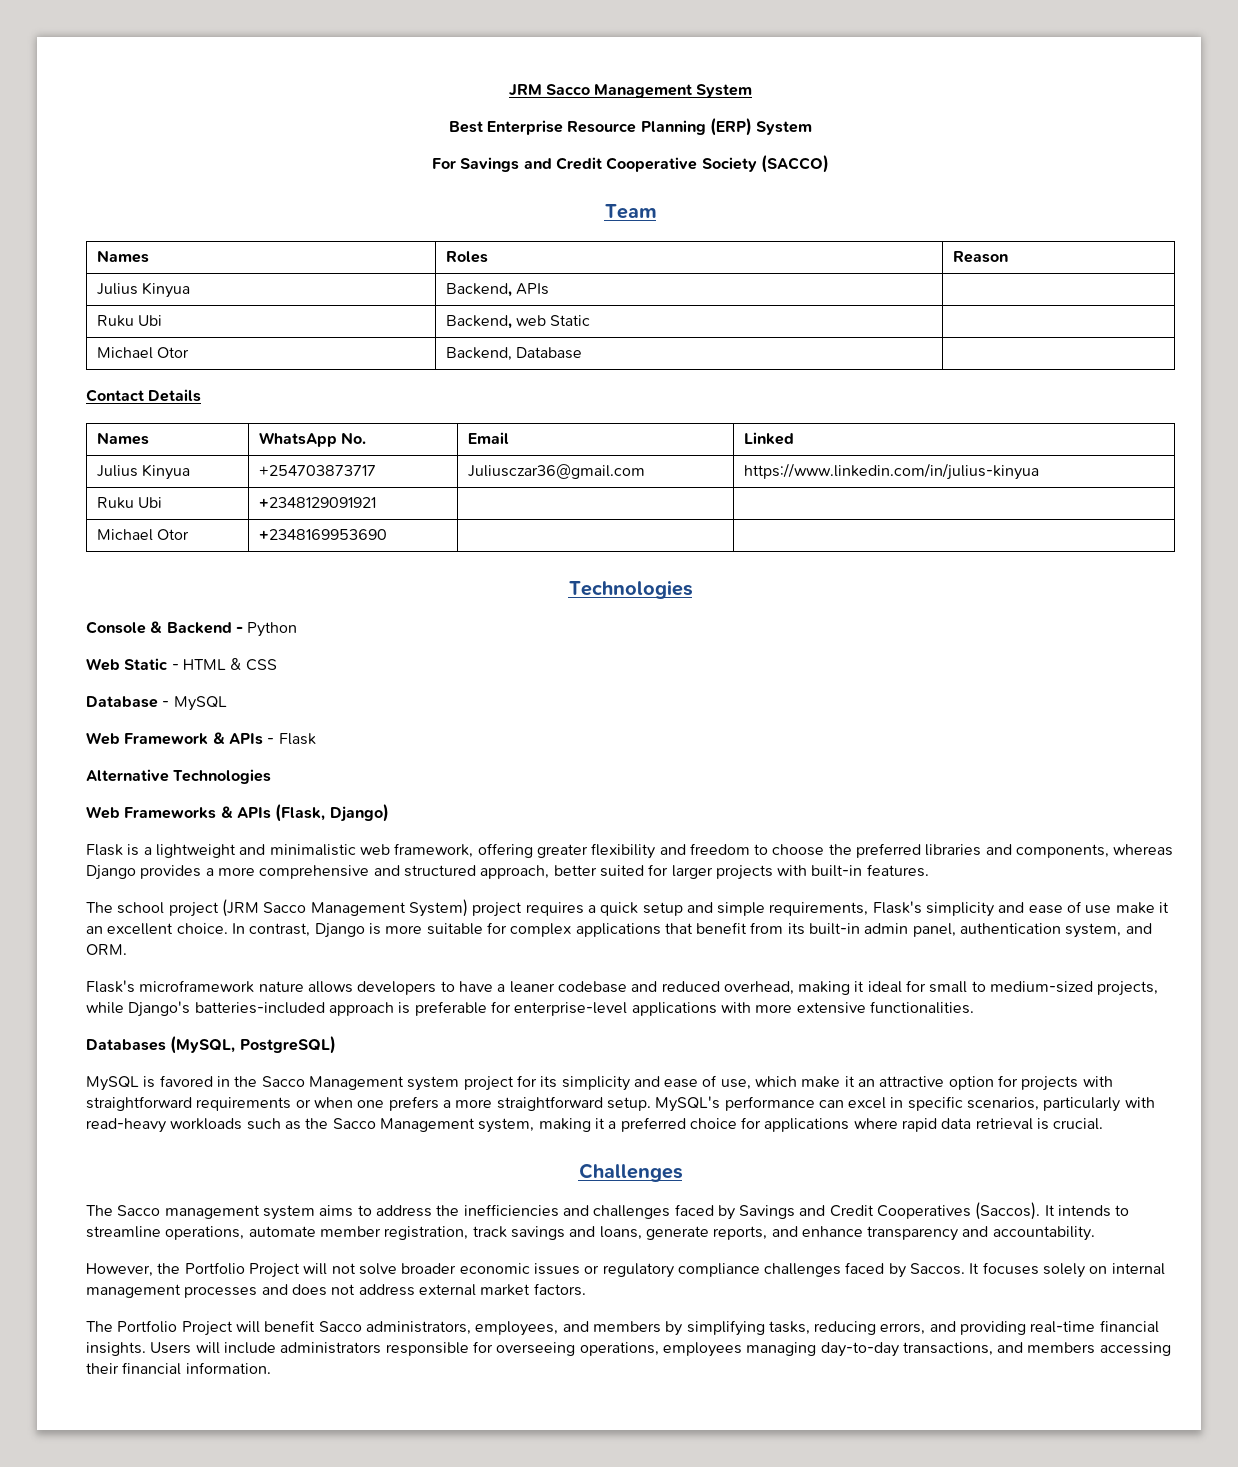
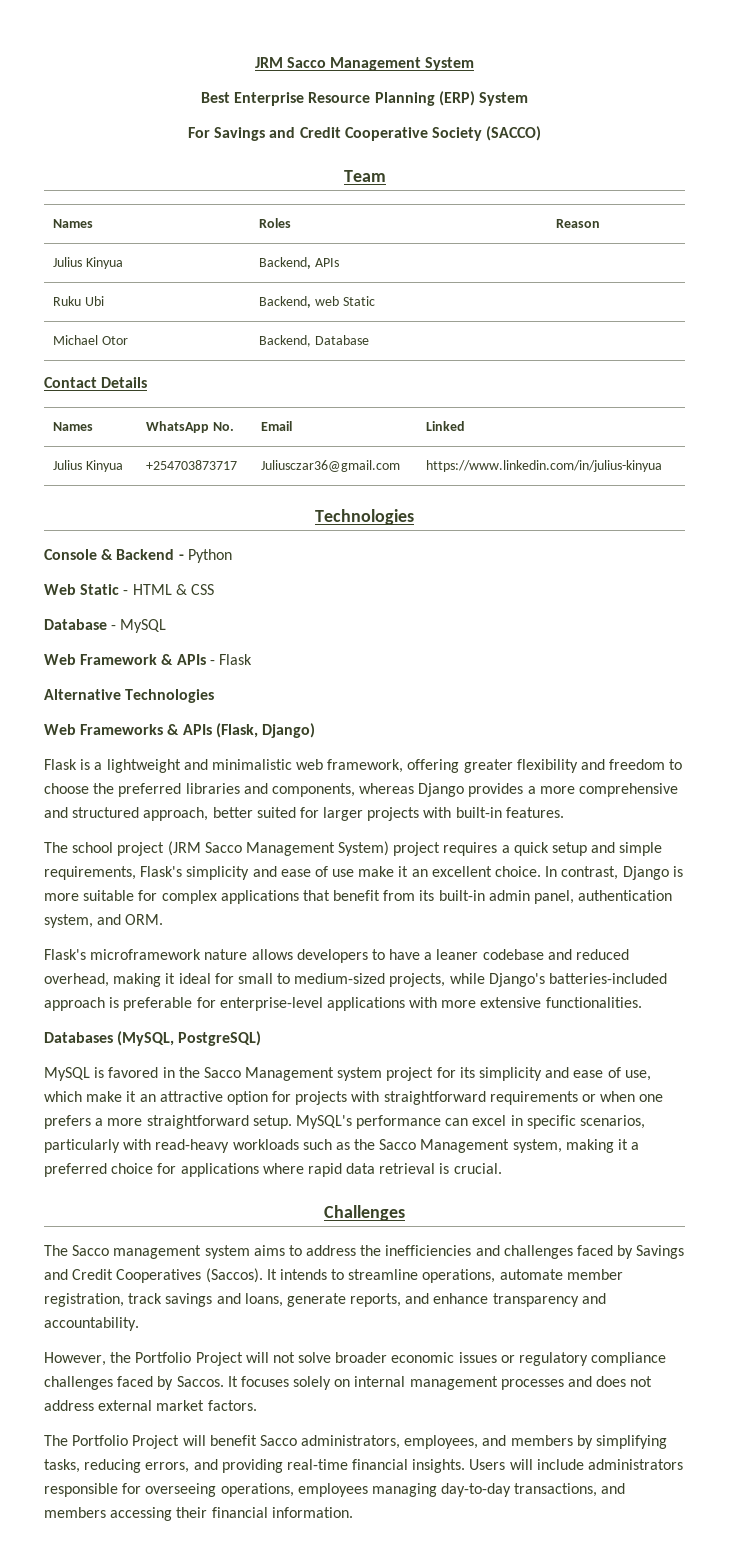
- Ruku Ubi | +2348129091921 | |
- Michael Otor | +2348169953690 | |

